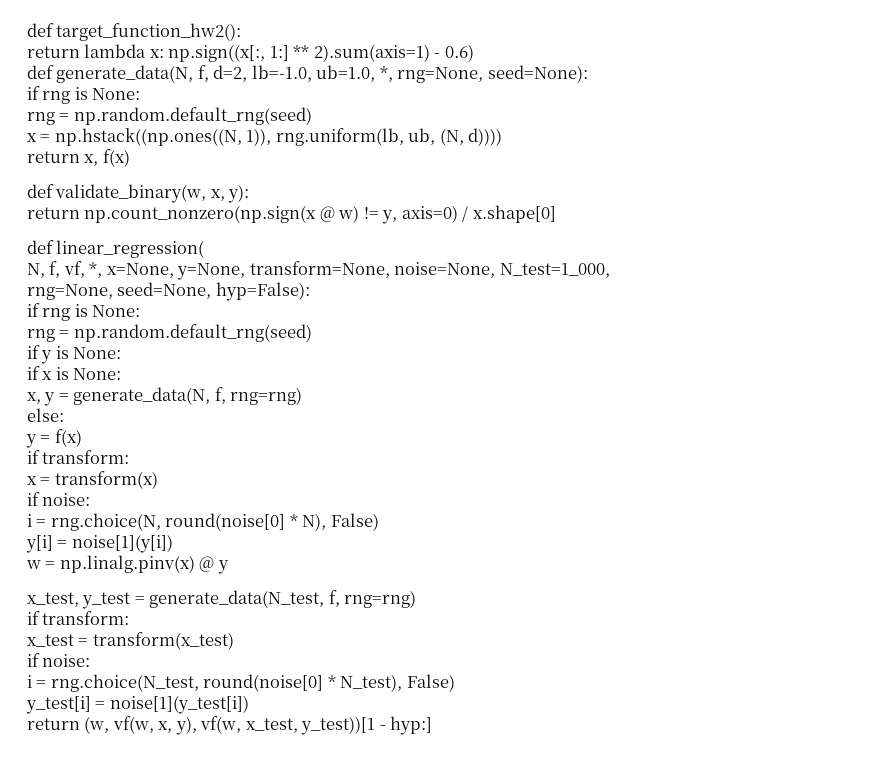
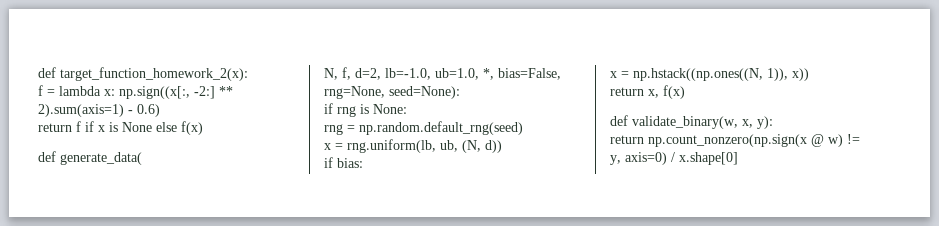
- def target_function_hw2():
- return lambda x: np.sign((x[:, 1:] ** 2).sum(axis=1) - 0.6)
+ def target_function_homework_2(x):
+ f = lambda x: np.sign((x[:, -2:] ** 2).sum(axis=1) - 0.6)
- def generate_data(N, f, d=2, lb=-1.0, ub=1.0, *, rng=None, seed=None):
+ return f if x is None else f(x)
+ def generate_data(
+ N, f, d=2, lb=-1.0, ub=1.0, *, bias=False, rng=None, seed=None):
- x = np.hstack((np.ones((N, 1)), rng.uniform(lb, ub, (N, d))))
+ x = rng.uniform(lb, ub, (N, d))
+ if bias:
+ x = np.hstack((np.ones((N, 1)), x))
- def linear_regression(
- N, f, vf, *, x=None, y=None, transform=None, noise=None, N_test=1_000,
- rng=None, seed=None, hyp=False):
- if rng is None:
- rng = np.random.default_rng(seed)
- if y is None:
- if x is None:
- x, y = generate_data(N, f, rng=rng)
- else:
- y = f(x)
- if transform:
- x = transform(x)
- if noise:
- i = rng.choice(N, round(noise[0] * N), False)
- y[i] = noise[1](y[i])
- w = np.linalg.pinv(x) @ y
- x_test, y_test = generate_data(N_test, f, rng=rng)
- if transform:
- x_test = transform(x_test)
- if noise:
- i = rng.choice(N_test, round(noise[0] * N_test), False)
- y_test[i] = noise[1](y_test[i])
- return (w, vf(w, x, y), vf(w, x_test, y_test))[1 - hyp:]

